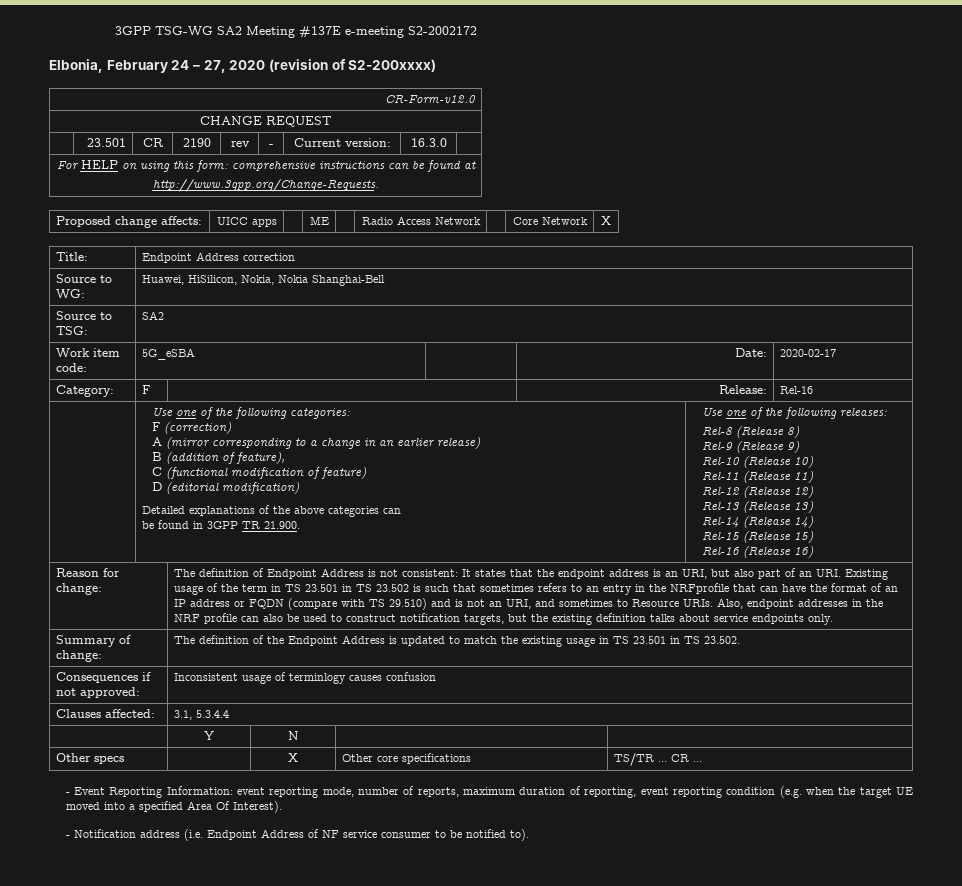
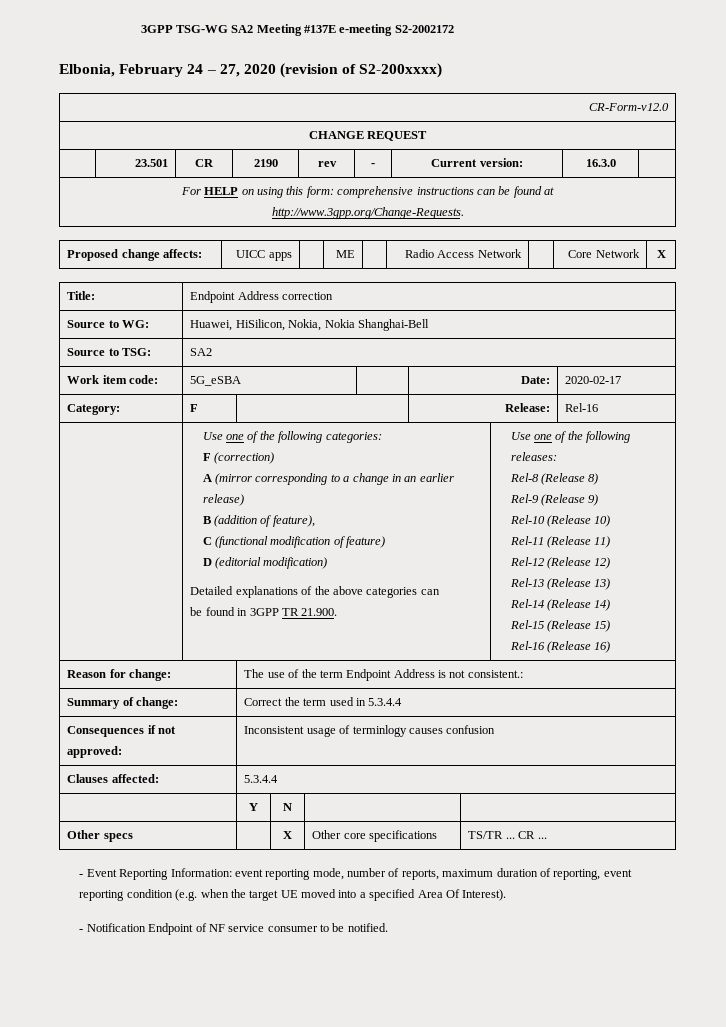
- The definition of Endpoint Address is not consistent: It states that the endpoint address is an URI, but also part of an URI. Existing usage of the term in TS 23.501 in TS 23.502 is such that sometimes refers to an entry in the NRFprofile that can have the format of an IP address or FQDN (compare with TS 29.510) and is not an URI, and sometimes to Resource URIs. Also, endpoint addresses in the NRF profile can also be used to construct notification targets, but the existing definition talks about service endpoints only.
- Summary of change: | The definition of the Endpoint Address is updated to match the existing usage in TS 23.501 in TS 23.502.
+ The use of the term Endpoint Address is not consistent.:
+ Summary of change: | Correct the term used in 5.3.4.4
- Clauses affected: | 3.1, 5.3.4.4
+ Clauses affected: | 5.3.4.4
- - Notification address (i.e. Endpoint Address of NF service consumer to be notified to).
+ - Notification Endpoint of NF service consumer to be notified.

